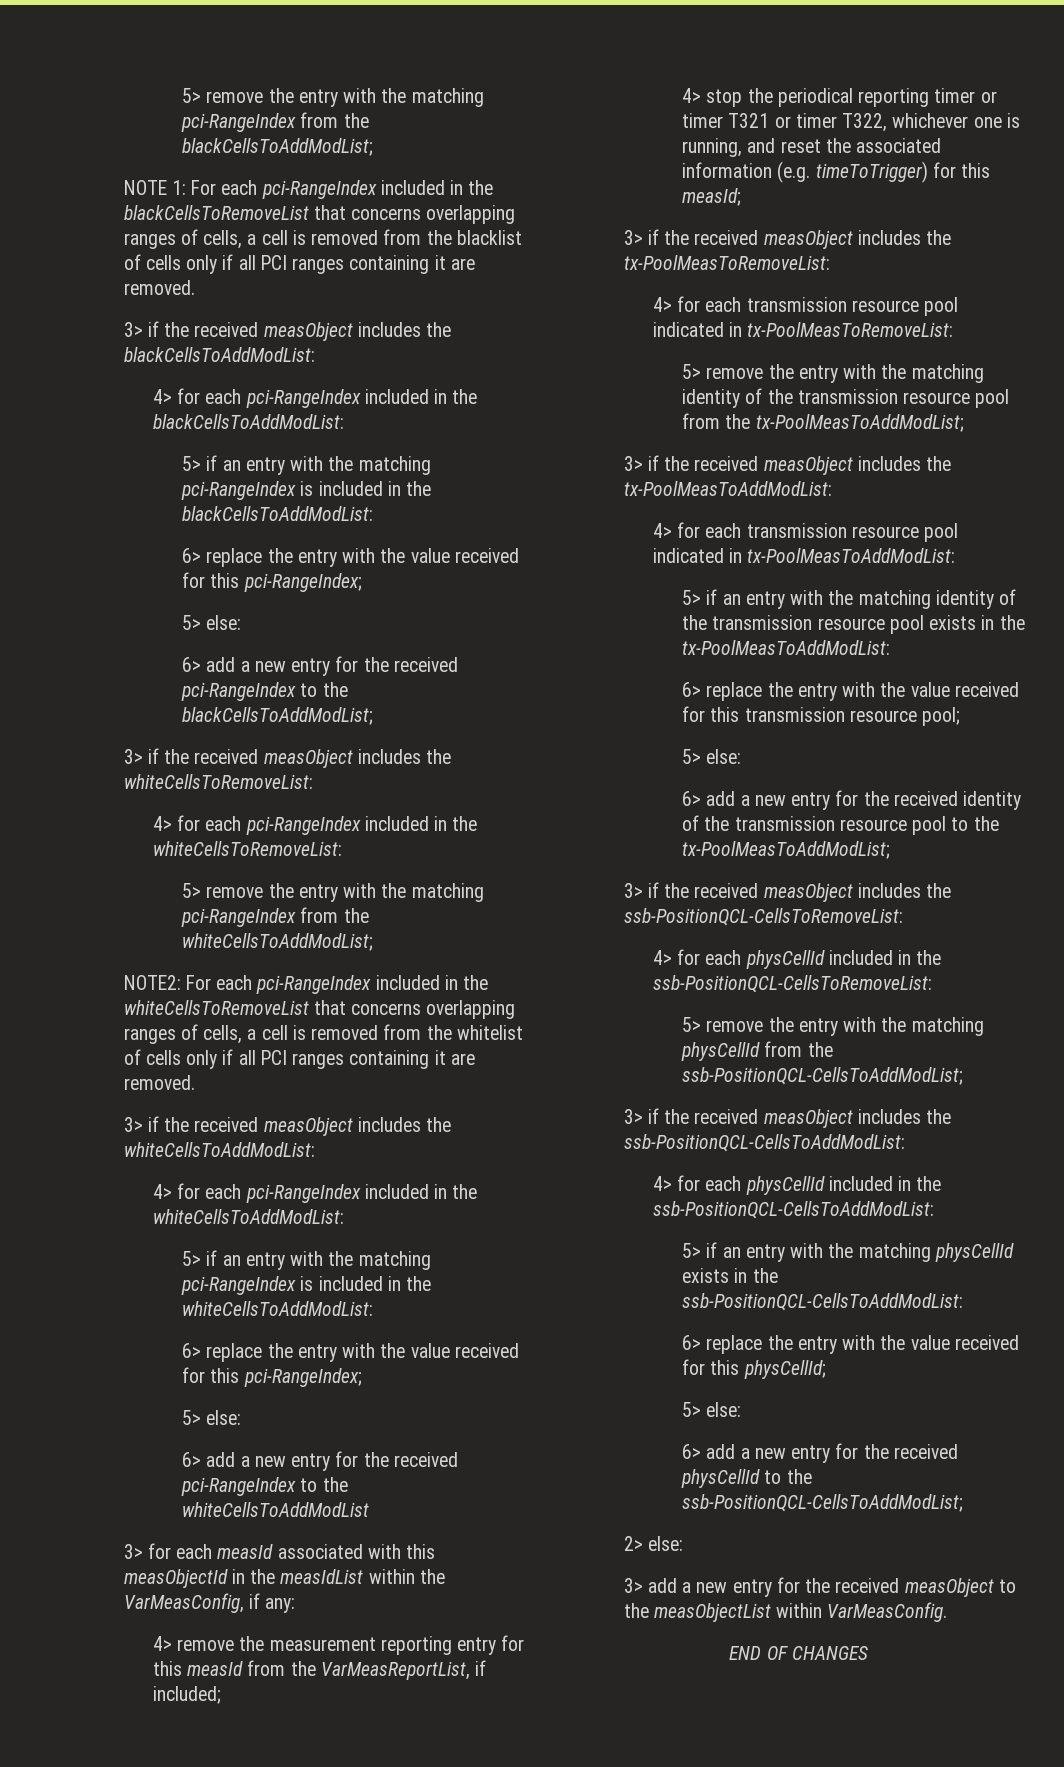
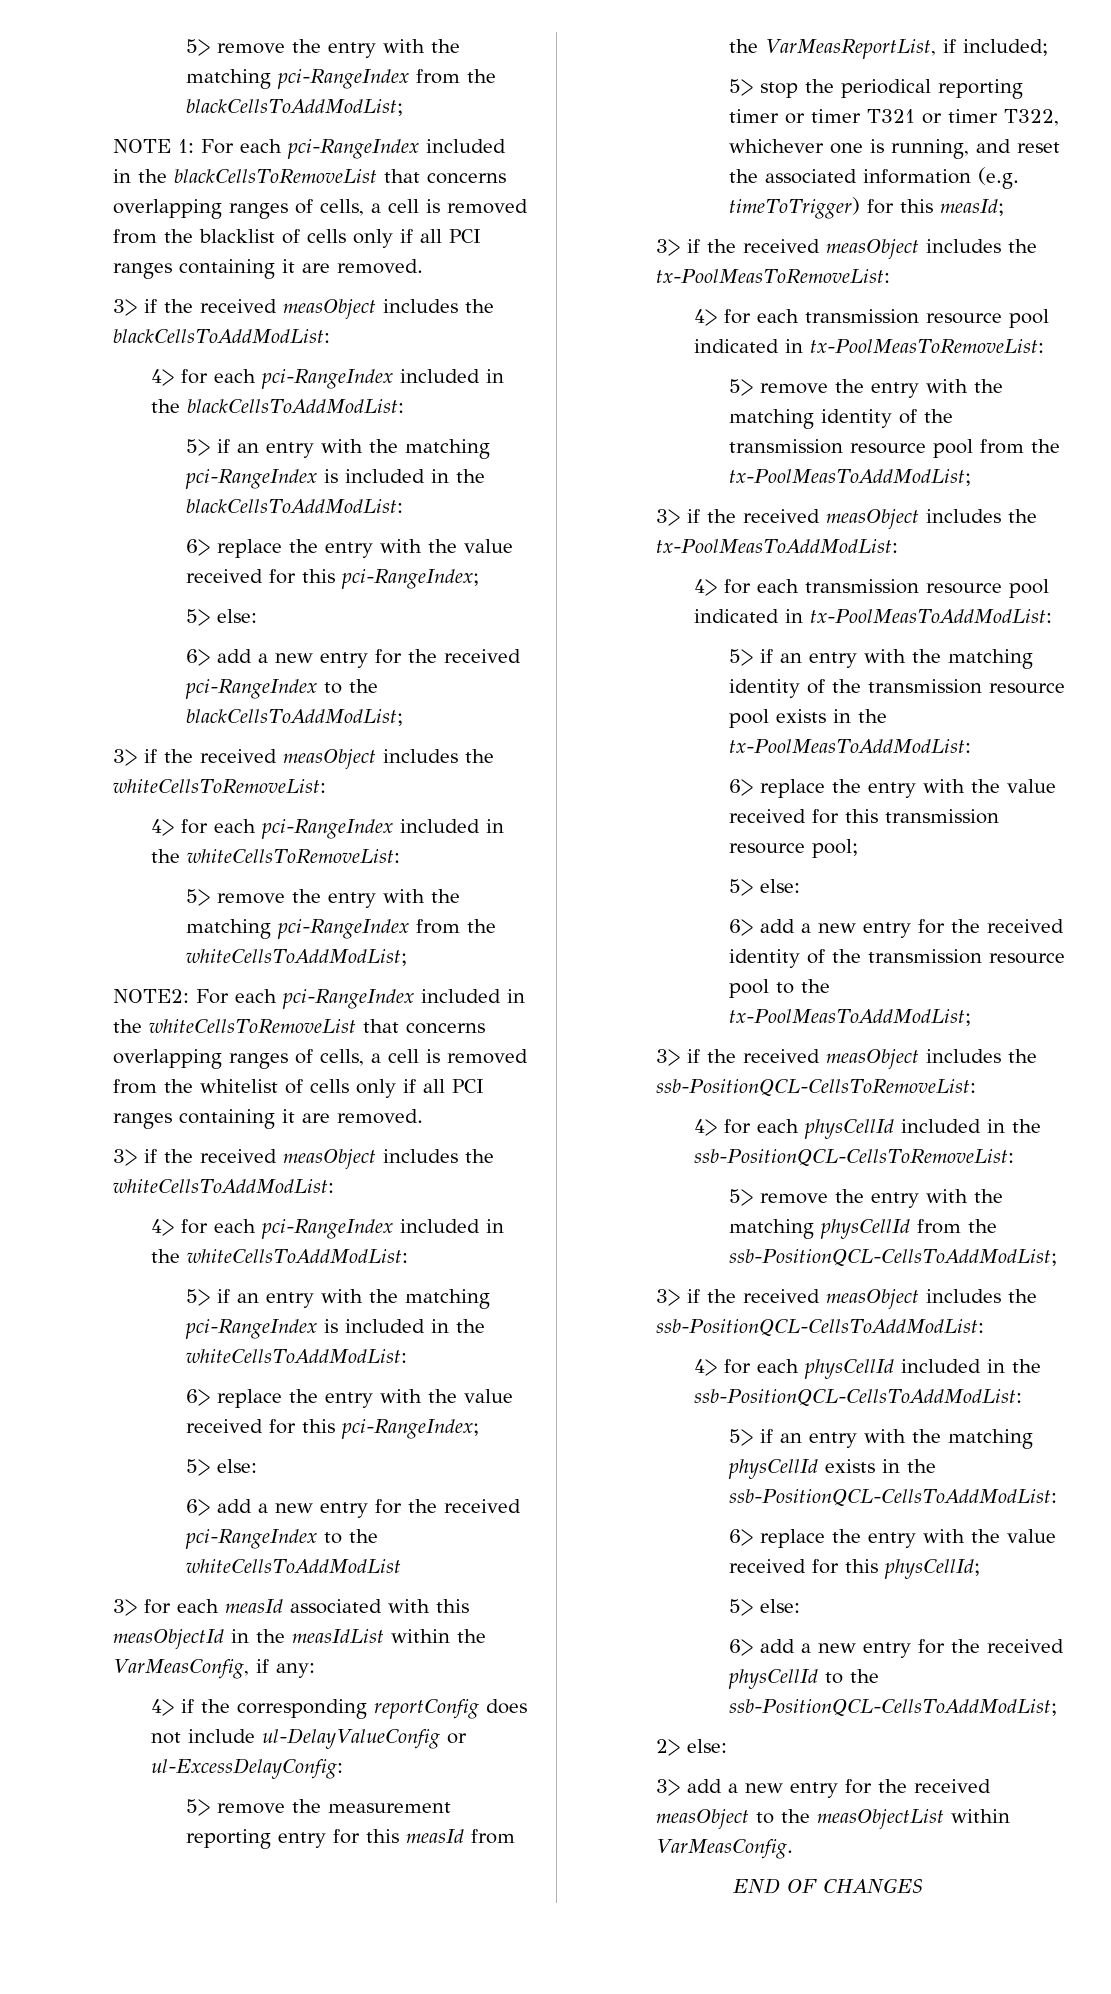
- 4> remove the measurement reporting entry for this measId from the VarMeasReportList, if included;
+ 4> if the corresponding reportConfig does not include ul-DelayValueConfig or ul-ExcessDelayConfig:
+ 5> remove the measurement reporting entry for this measId from the VarMeasReportList, if included;
- 4> stop the periodical reporting timer or timer T321 or timer T322, whichever one is running, and reset the associated information (e.g. timeToTrigger) for this measId;
+ 5> stop the periodical reporting timer or timer T321 or timer T322, whichever one is running, and reset the associated information (e.g. timeToTrigger) for this measId;

